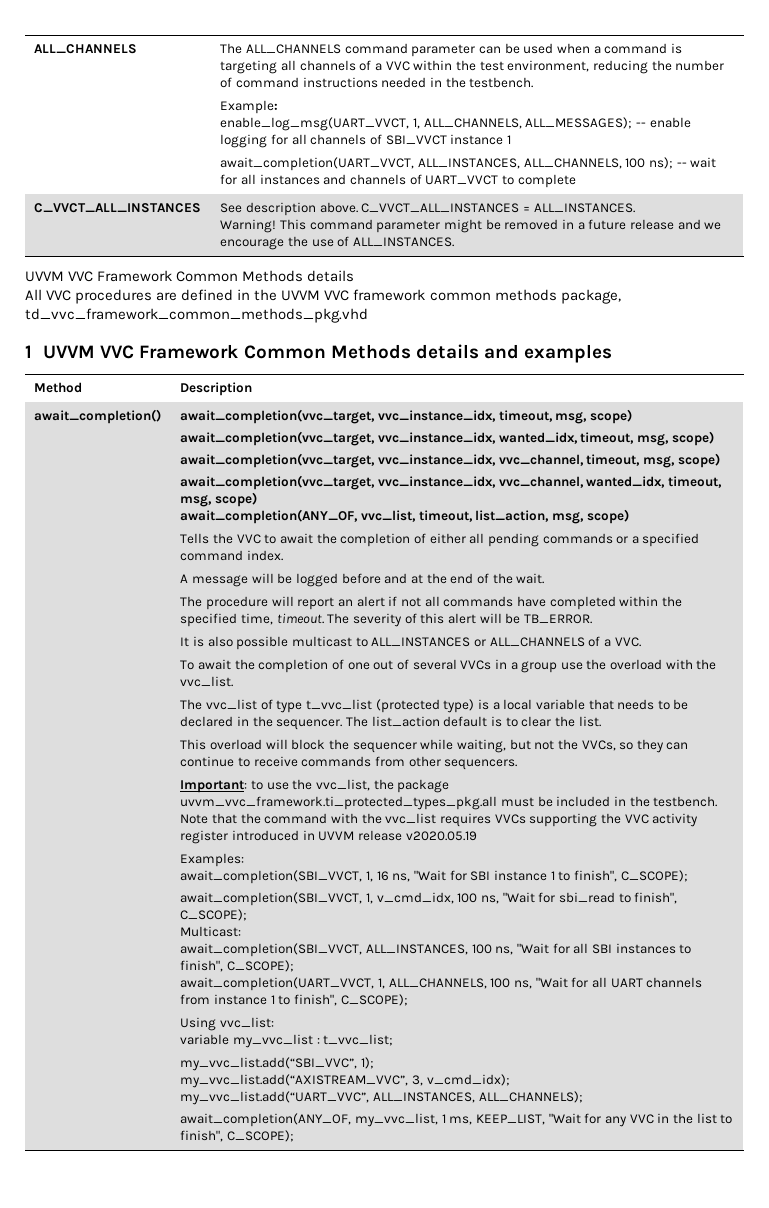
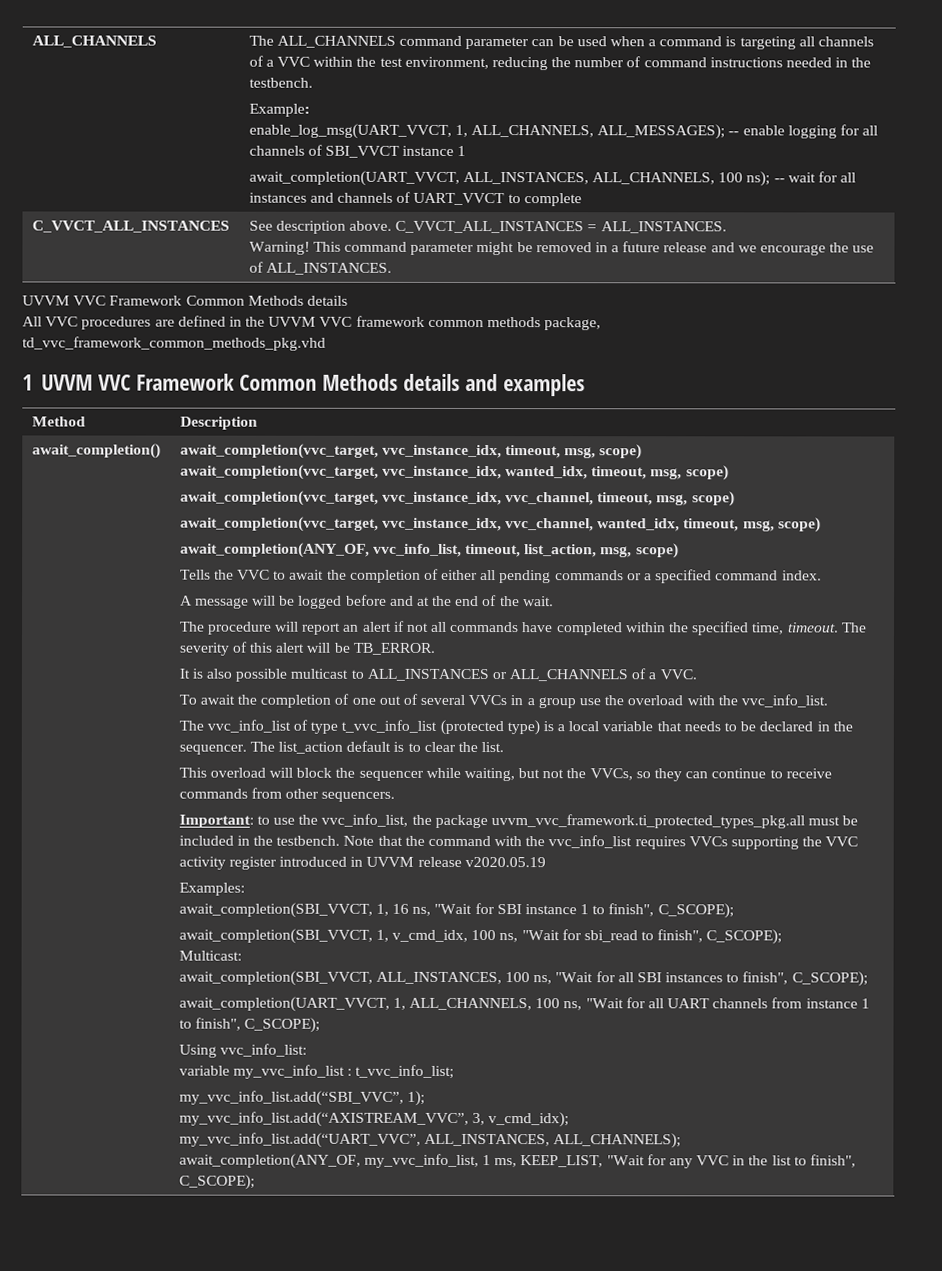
- await_completion(ANY_OF, vvc_list, timeout, list_action, msg, scope)
+ await_completion(ANY_OF, vvc_info_list, timeout, list_action, msg, scope)
- To await the completion of one out of several VVCs in a group use the overload with the vvc_list.
- The vvc_list of type t_vvc_list (protected type) is a local variable that needs to be declared in the sequencer.
+ To await the completion of one out of several VVCs in a group use the overload with the vvc_info_list.
+ The vvc_info_list of type t_vvc_info_list (protected type) is a local variable that needs to be declared in the sequencer.
- Important: to use the vvc_list, the package uvvm_vvc_framework.ti_protected_types_pkg.all must be included in the testbench.
+ Important: to use the vvc_info_list, the package uvvm_vvc_framework.ti_protected_types_pkg.all must be included in the testbench.
- Note that the command with the vvc_list requires VVCs supporting the VVC activity register introduced in UVVM release v2020.05.19
+ Note that the command with the vvc_info_list requires VVCs supporting the VVC activity register introduced in UVVM release v2020.05.19
- Using vvc_list:
- variable my_vvc_list : t_vvc_list;
- my_vvc_list.add(“SBI_VVC”, 1);
+ Using vvc_info_list:
+ variable my_vvc_info_list : t_vvc_info_list;
+ my_vvc_info_list.add(“SBI_VVC”, 1);
- my_vvc_list.add(“AXISTREAM_VVC”, 3, v_cmd_idx);
+ my_vvc_info_list.add(“AXISTREAM_VVC”, 3, v_cmd_idx);
- my_vvc_list.add(“UART_VVC”, ALL_INSTANCES, ALL_CHANNELS);
+ my_vvc_info_list.add(“UART_VVC”, ALL_INSTANCES, ALL_CHANNELS);
- await_completion(ANY_OF, my_vvc_list, 1 ms, KEEP_LIST, "Wait for any VVC in the list to finish", C_SCOPE);
+ await_completion(ANY_OF, my_vvc_info_list, 1 ms, KEEP_LIST, "Wait for any VVC in the list to finish", C_SCOPE);

